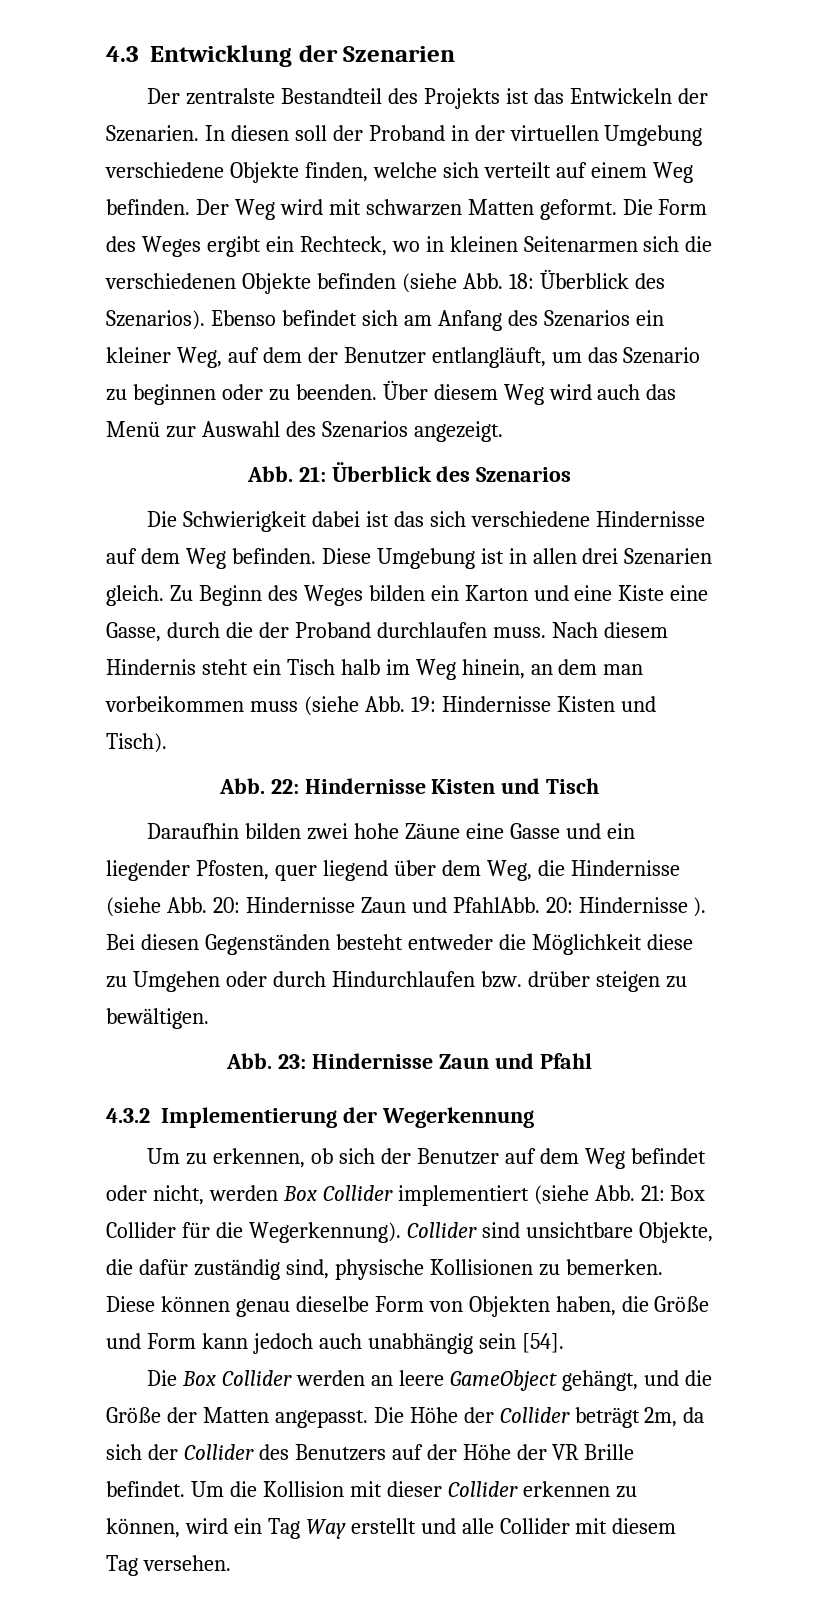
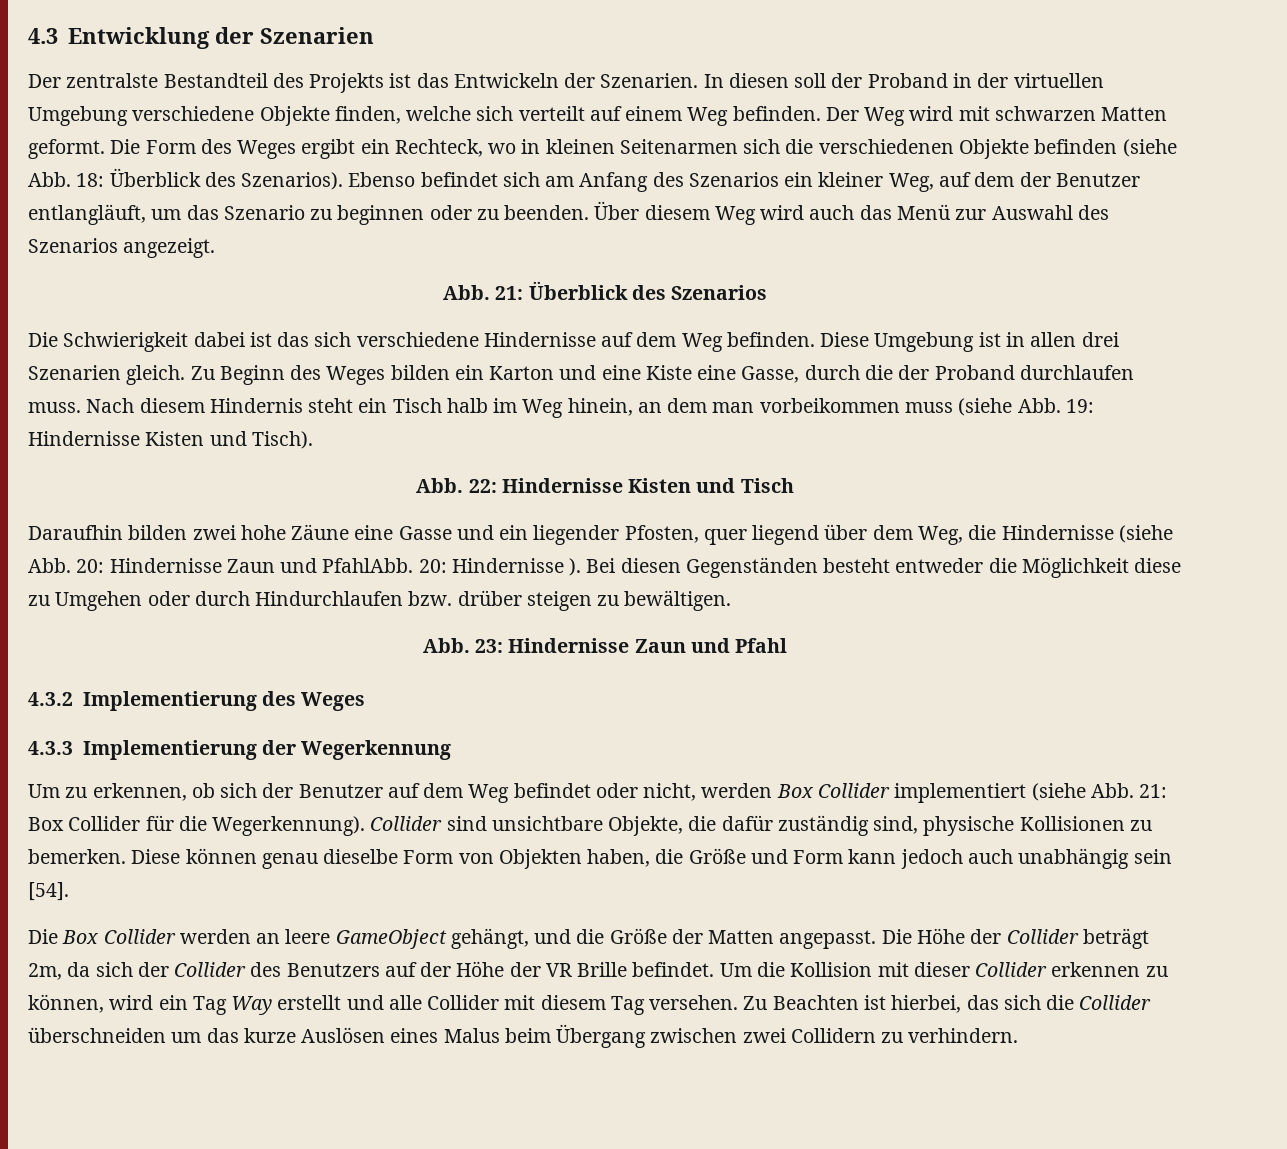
- 4.3.2 Implementierung der Wegerkennung
+ 4.3.2 Implementierung des Weges
+ 4.3.3 Implementierung der Wegerkennung
+ Zu Beachten ist hierbei, das sich die Collider überschneiden um das kurze Auslösen eines Malus beim Übergang zwischen zwei Collidern zu verhindern.

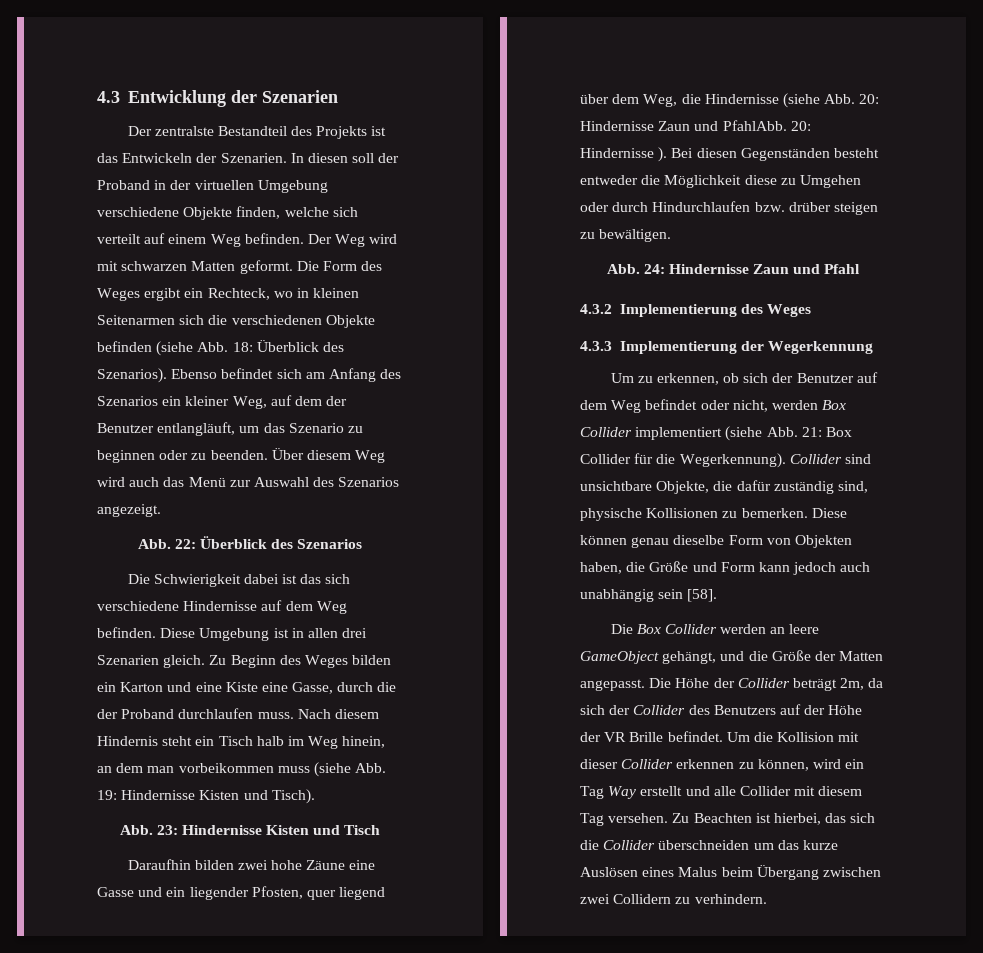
- Abb. 21: Überblick des Szenarios
+ Abb. 22: Überblick des Szenarios
- Abb. 22: Hindernisse Kisten und Tisch
+ Abb. 23: Hindernisse Kisten und Tisch
- Abb. 23: Hindernisse Zaun und Pfahl
+ Abb. 24: Hindernisse Zaun und Pfahl
- Diese können genau dieselbe Form von Objekten haben, die Größe und Form kann jedoch auch unabhängig sein [54].
+ Diese können genau dieselbe Form von Objekten haben, die Größe und Form kann jedoch auch unabhängig sein [58].

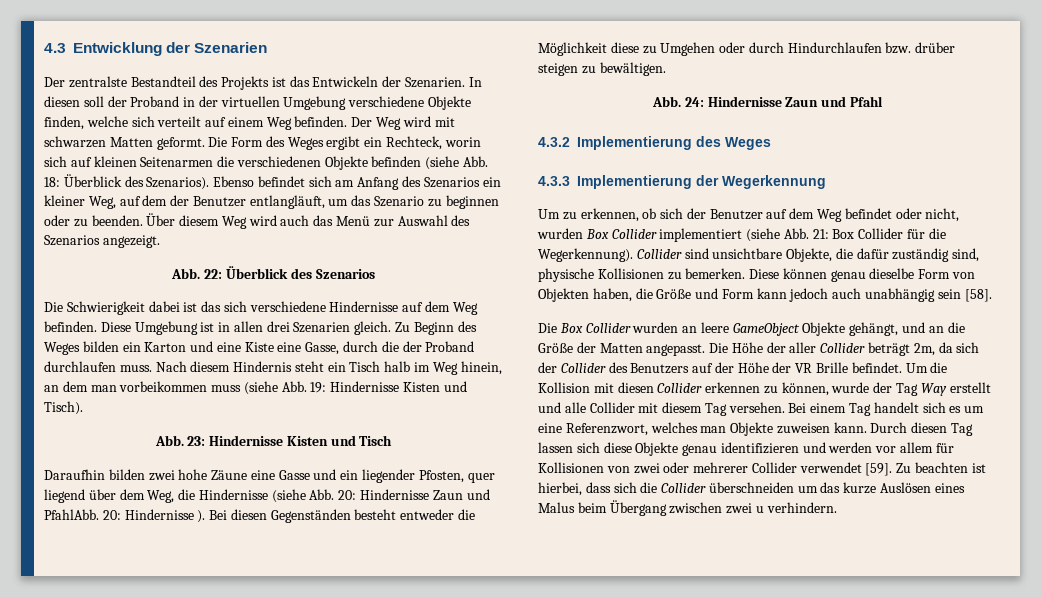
- Die Form des Weges ergibt ein Rechteck, wo in kleinen Seitenarmen sich die verschiedenen Objekte befinden (siehe Abb. 18: Überblick des Szenarios).
+ Die Form des Weges ergibt ein Rechteck, worin sich auf kleinen Seitenarmen die verschiedenen Objekte befinden (siehe Abb. 18: Überblick des Szenarios).
- Um zu erkennen, ob sich der Benutzer auf dem Weg befindet oder nicht, werden Box Collider implementiert (siehe Abb. 21: Box Collider für die Wegerkennung).
+ Um zu erkennen, ob sich der Benutzer auf dem Weg befindet oder nicht, wurden Box Collider implementiert (siehe Abb. 21: Box Collider für die Wegerkennung).
- Die Box Collider werden an leere GameObject gehängt, und die Größe der Matten angepasst.
+ Die Box Collider wurden an leere GameObject Objekte gehängt, und an die Größe der Matten angepasst.
- Die Höhe der Collider beträgt 2m, da sich der Collider des Benutzers auf der Höhe der VR Brille befindet.
+ Die Höhe der aller Collider beträgt 2m, da sich der Collider des Benutzers auf der Höhe der VR Brille befindet.
- Um die Kollision mit dieser Collider erkennen zu können, wird ein Tag Way erstellt und alle Collider mit diesem Tag versehen.
+ Um die Kollision mit diesen Collider erkennen zu können, wurde der Tag Way erstellt und alle Collider mit diesem Tag versehen.
- Zu Beachten ist hierbei, das sich die Collider überschneiden um das kurze Auslösen eines Malus beim Übergang zwischen zwei Collidern zu verhindern.
+ Bei einem Tag handelt sich es um eine Referenzwort, welches man Objekte zuweisen kann. Durch diesen Tag lassen sich diese Objekte genau identifizieren und werden vor allem für Kollisionen von zwei oder mehrerer Collider verwendet [59]. Zu beachten ist hierbei, dass sich die Collider überschneiden um das kurze Auslösen eines Malus beim Übergang zwischen zwei u verhindern.

